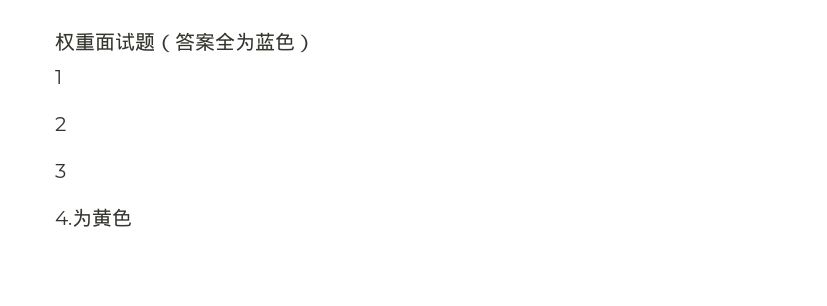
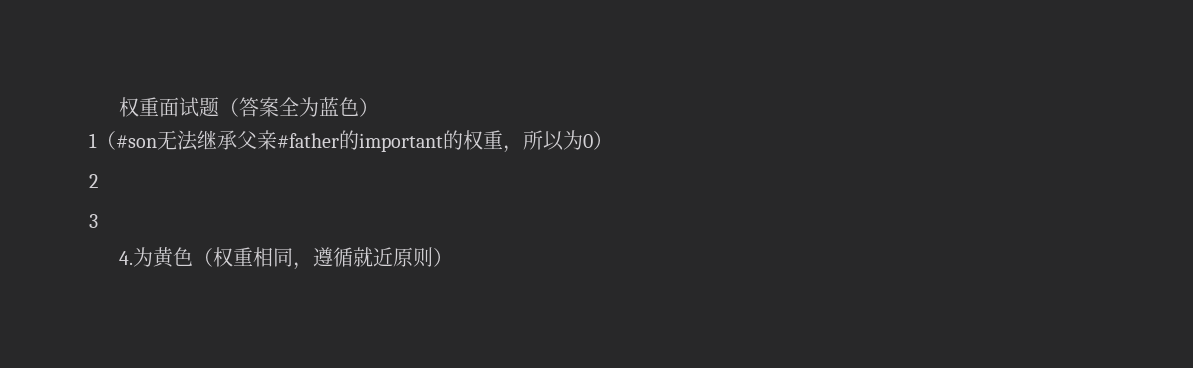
- 1
+ 1（#son无法继承父亲#father的important的权重，所以为0）
- 4.为黄色
+ 4.为黄色（权重相同，遵循就近原则）

